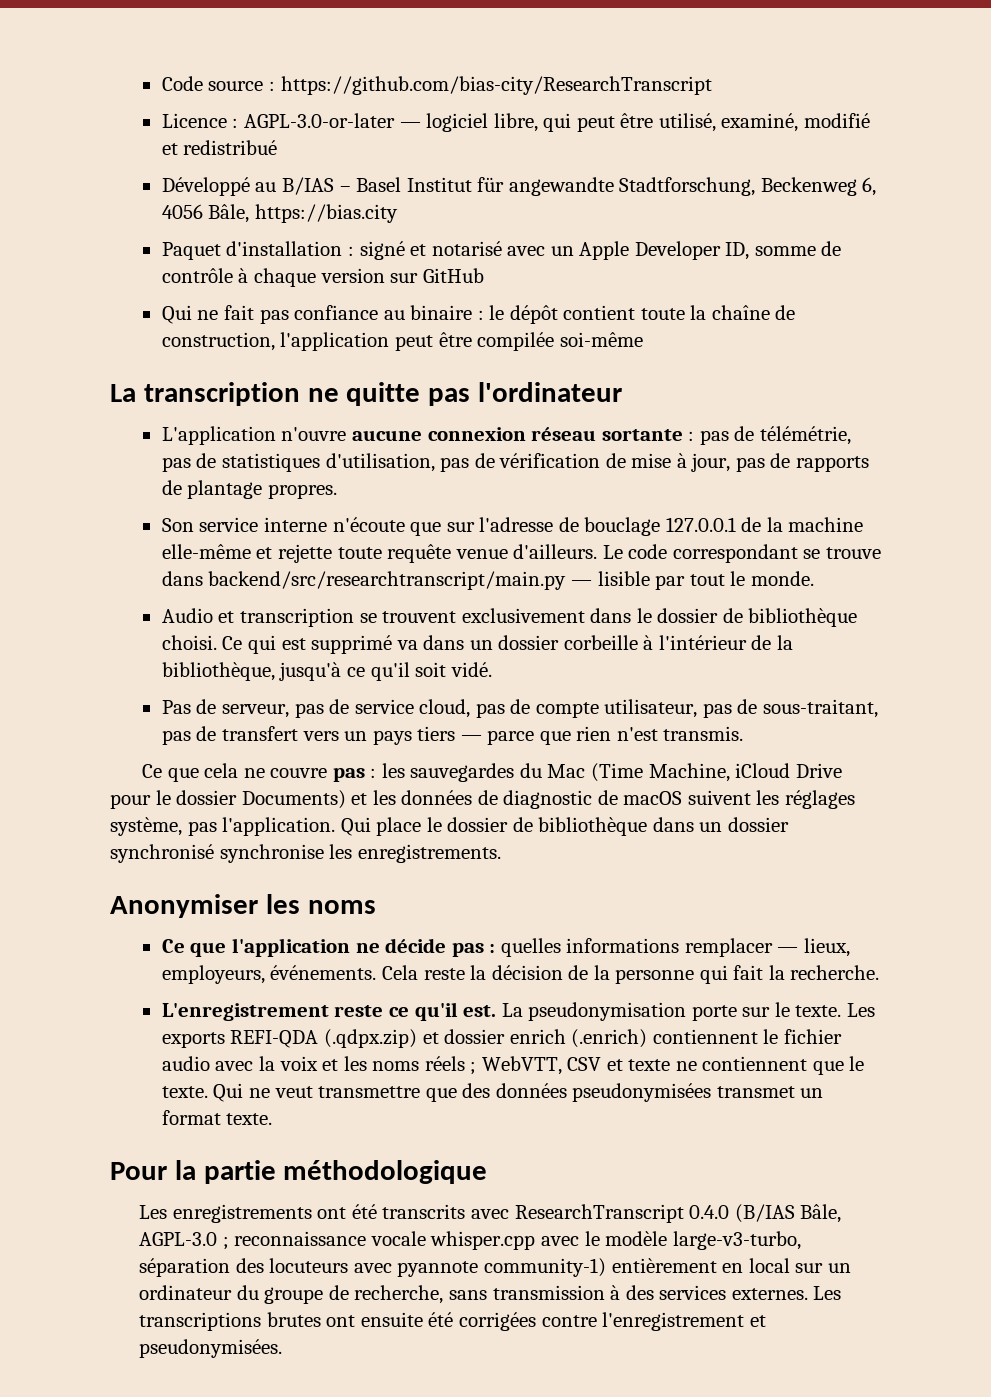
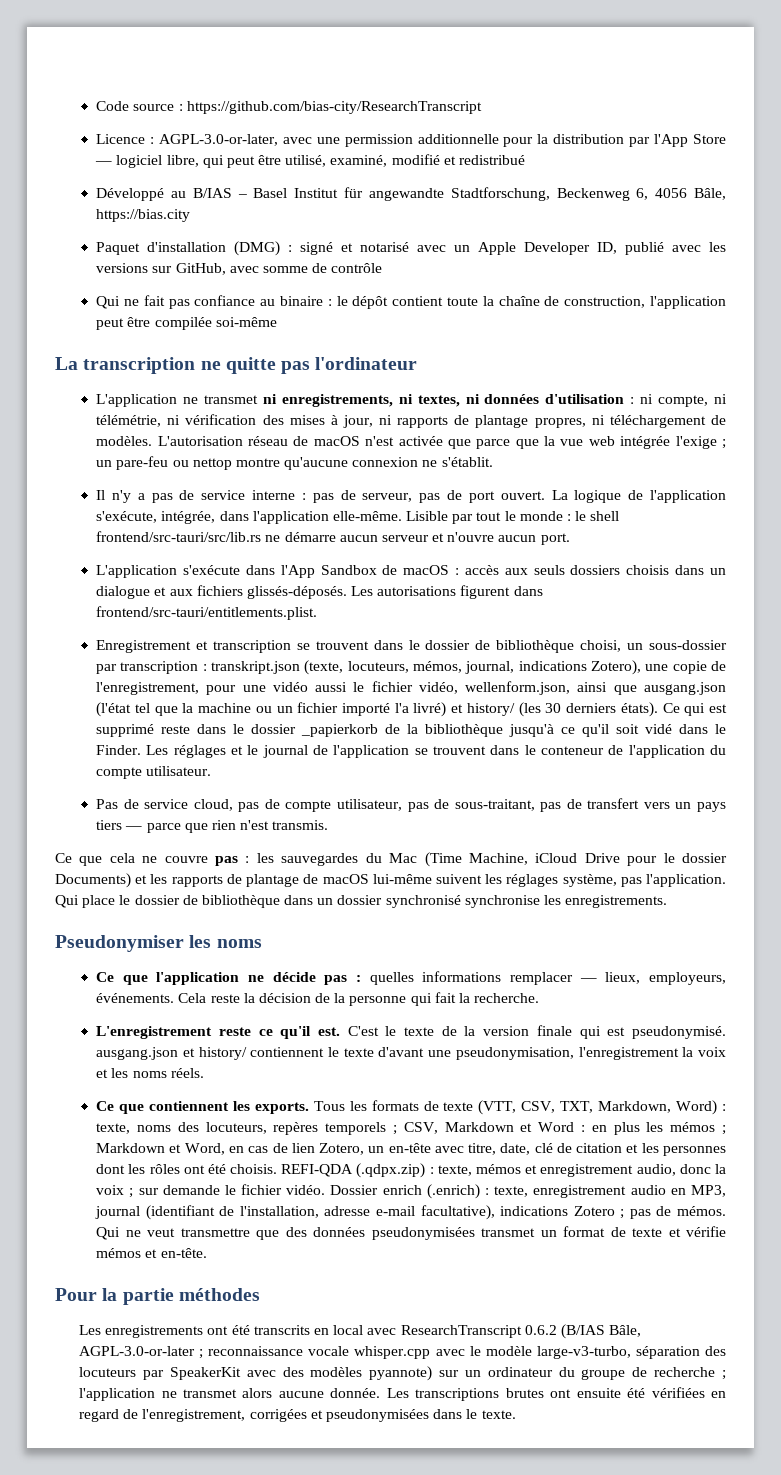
- Licence : AGPL-3.0-or-later — logiciel libre, qui peut être utilisé, examiné, modifié et redistribué
+ Licence : AGPL-3.0-or-later, avec une permission additionnelle pour la distribution par l'App Store — logiciel libre, qui peut être utilisé, examiné, modifié et redistribué
- Paquet d'installation : signé et notarisé avec un Apple Developer ID, somme de contrôle à chaque version sur GitHub
+ Paquet d'installation (DMG) : signé et notarisé avec un Apple Developer ID, publié avec les versions sur GitHub, avec somme de contrôle
- L'application n'ouvre aucune connexion réseau sortante : pas de télémétrie, pas de statistiques d'utilisation, pas de vérification de mise à jour, pas de rapports de plantage propres.
- Son service interne n'écoute que sur l'adresse de bouclage 127.0.0.1 de la machine elle-même et rejette toute requête venue d'ailleurs. Le code correspondant se trouve dans backend/src/researchtranscript/main.py — lisible par tout le monde.
- Audio et transcription se trouvent exclusivement dans le dossier de bibliothèque choisi. Ce qui est supprimé va dans un dossier corbeille à l'intérieur de la bibliothèque, jusqu'à ce qu'il soit vidé.
+ L'application ne transmet ni enregistrements, ni textes, ni données d'utilisation : ni compte, ni télémétrie, ni vérification des mises à jour, ni rapports de plantage propres, ni téléchargement de modèles. L'autorisation réseau de macOS n'est activée que parce que la vue web intégrée l'exige ; un pare-feu ou nettop montre qu'aucune connexion ne s'établit.
+ Il n'y a pas de service interne : pas de serveur, pas de port ouvert. La logique de l'application s'exécute, intégrée, dans l'application elle-même. Lisible par tout le monde : le shell frontend/src-tauri/src/lib.rs ne démarre aucun serveur et n'ouvre aucun port.
+ L'application s'exécute dans l'App Sandbox de macOS : accès aux seuls dossiers choisis dans un dialogue et aux fichiers glissés-déposés. Les autorisations figurent dans frontend/src-tauri/entitlements.plist.
+ Enregistrement et transcription se trouvent dans le dossier de bibliothèque choisi, un sous-dossier par transcription : transkript.json (texte, locuteurs, mémos, journal, indications Zotero), une copie de l'enregistrement, pour une vidéo aussi le fichier vidéo, wellenform.json, ainsi que ausgang.json (l'état tel que la machine ou un fichier importé l'a livré) et history/ (les 30 derniers états). Ce qui est supprimé reste dans le dossier _papierkorb de la bibliothèque jusqu'à ce qu'il soit vidé dans le Finder. Les réglages et le journal de l'application se trouvent dans le conteneur de l'application du compte utilisateur.
- Pas de serveur, pas de service cloud, pas de compte utilisateur, pas de sous-traitant, pas de transfert vers un pays tiers — parce que rien n'est transmis.
+ Pas de service cloud, pas de compte utilisateur, pas de sous-traitant, pas de transfert vers un pays tiers — parce que rien n'est transmis.
- Ce que cela ne couvre pas : les sauvegardes du Mac (Time Machine, iCloud Drive pour le dossier Documents) et les données de diagnostic de macOS suivent les réglages système, pas l'application.
+ Ce que cela ne couvre pas : les sauvegardes du Mac (Time Machine, iCloud Drive pour le dossier Documents) et les rapports de plantage de macOS lui-même suivent les réglages système, pas l'application.
- Anonymiser les noms
+ Pseudonymiser les noms
- La pseudonymisation porte sur le texte. Les exports REFI-QDA (.qdpx.zip) et dossier enrich (.enrich) contiennent le fichier audio avec la voix et les noms réels ; WebVTT, CSV et texte ne contiennent que le texte.
+ C'est le texte de la version finale qui est pseudonymisé. ausgang.json et history/ contiennent le texte d'avant une pseudonymisation, l'enregistrement la voix et les noms réels.
+ Ce que contiennent les exports. Tous les formats de texte (VTT, CSV, TXT, Markdown, Word) : texte, noms des locuteurs, repères temporels ; CSV, Markdown et Word : en plus les mémos ; Markdown et Word, en cas de lien Zotero, un en-tête avec titre, date, clé de citation et les personnes dont les rôles ont été choisis. REFI-QDA (.qdpx.zip) : texte, mémos et enregistrement audio, donc la voix ; sur demande le fichier vidéo. Dossier enrich (.enrich) : texte, enregistrement audio en MP3, journal (identifiant de l'installation, adresse e-mail facultative), indications Zotero ; pas de mémos.
- Qui ne veut transmettre que des données pseudonymisées transmet un format texte.
+ Qui ne veut transmettre que des données pseudonymisées transmet un format de texte et vérifie mémos et en-tête.
- Pour la partie méthodologique
+ Pour la partie méthodes
- Les enregistrements ont été transcrits avec ResearchTranscript 0.4.0 (B/IAS Bâle, AGPL-3.0 ; reconnaissance vocale whisper.cpp avec le modèle large-v3-turbo, séparation des locuteurs avec pyannote community-1) entièrement en local sur un ordinateur du groupe de recherche, sans transmission à des services externes.
+ Les enregistrements ont été transcrits en local avec ResearchTranscript 0.6.2 (B/IAS Bâle, AGPL-3.0-or-later ; reconnaissance vocale whisper.cpp avec le modèle large-v3-turbo, séparation des locuteurs par SpeakerKit avec des modèles pyannote) sur un ordinateur du groupe de recherche ; l'application ne transmet alors aucune donnée.
- Les transcriptions brutes ont ensuite été corrigées contre l'enregistrement et pseudonymisées.
+ Les transcriptions brutes ont ensuite été vérifiées en regard de l'enregistrement, corrigées et pseudonymisées dans le texte.

